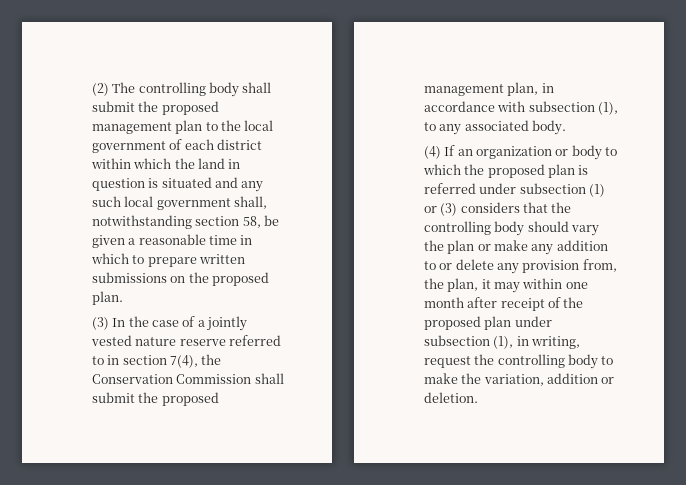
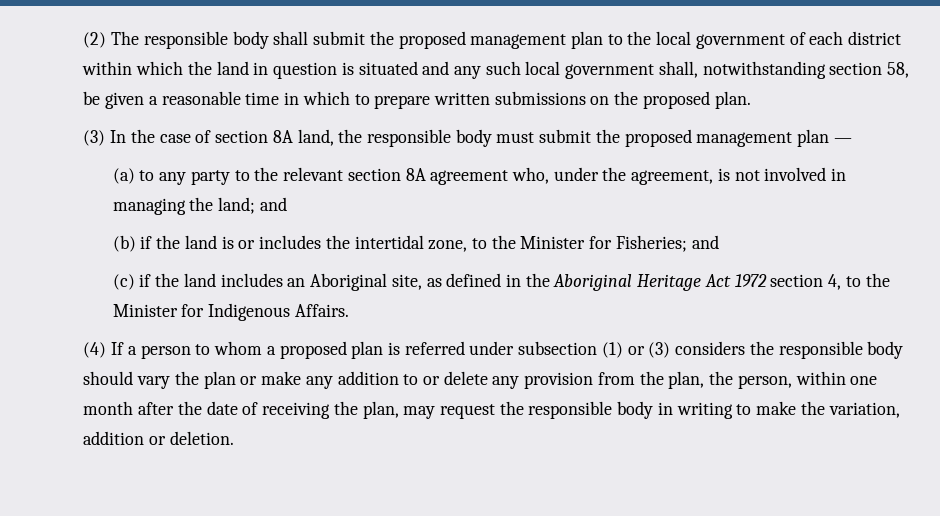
- (2) The controlling body shall submit the proposed management plan to the local government of each district within which the land in question is situated and any such local government shall, notwithstanding section 58, be given a reasonable time in which to prepare written submissions on the proposed plan.
+ (2) The responsible body shall submit the proposed management plan to the local government of each district within which the land in question is situated and any such local government shall, notwithstanding section 58, be given a reasonable time in which to prepare written submissions on the proposed plan.
- (3) In the case of a jointly vested nature reserve referred to in section 7(4), the Conservation Commission shall submit the proposed management plan, in accordance with subsection (1), to any associated body.
- (4) If an organization or body to which the proposed plan is referred under subsection (1) or (3) considers that the controlling body should vary the plan or make any addition to or delete any provision from, the plan, it may within one month after receipt of the proposed plan under subsection (1), in writing, request the controlling body to make the variation, addition or deletion.
+ (3) In the case of section 8A land, the responsible body must submit the proposed management plan —
+ (a) to any party to the relevant section 8A agreement who, under the agreement, is not involved in managing the land; and
+ (b) if the land is or includes the intertidal zone, to the Minister for Fisheries; and
+ (c) if the land includes an Aboriginal site, as defined in the Aboriginal Heritage Act 1972 section 4, to the Minister for Indigenous Affairs.
+ (4) If a person to whom a proposed plan is referred under subsection (1) or (3) considers the responsible body should vary the plan or make any addition to or delete any provision from the plan, the person, within one month after the date of receiving the plan, may request the responsible body in writing to make the variation, addition or deletion.

